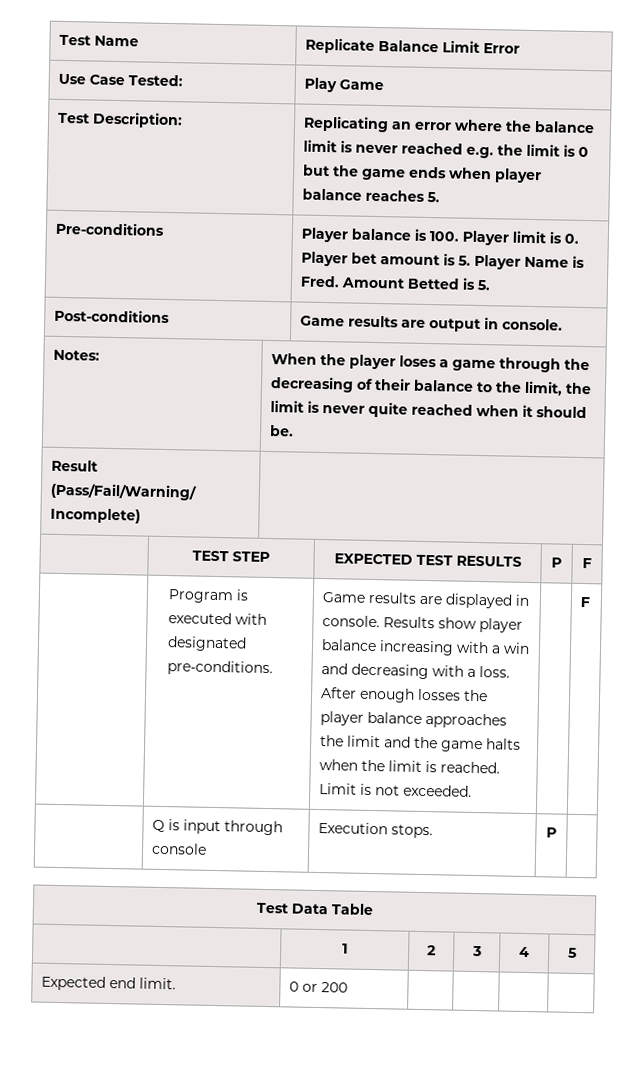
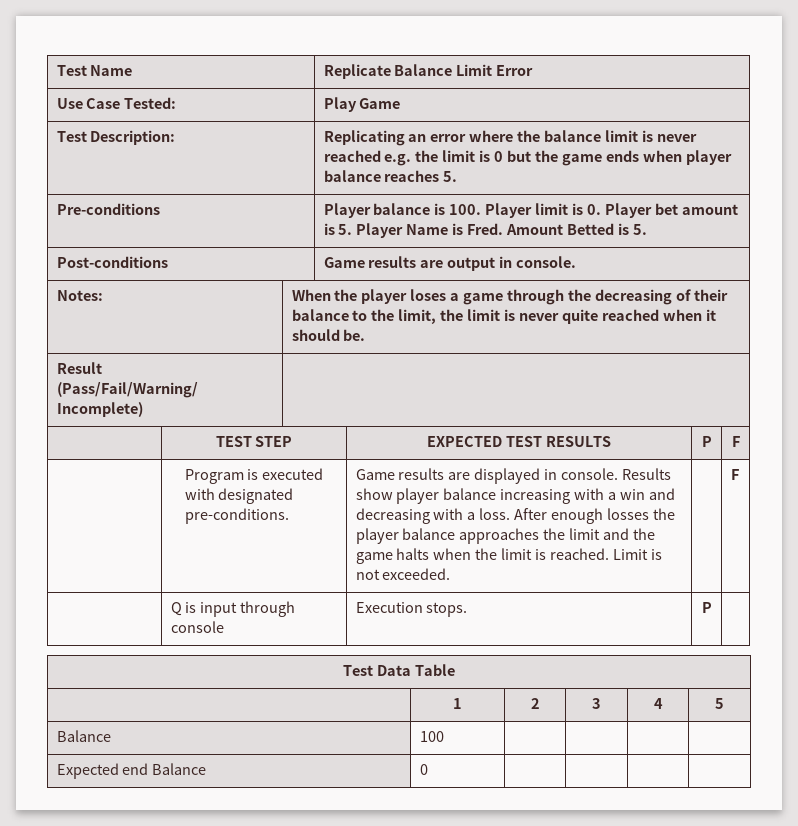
- Expected end limit. | 0 or 200 | | | |
+ Balance | 100 | | | |
+ Expected end Balance | 0 | | | |

